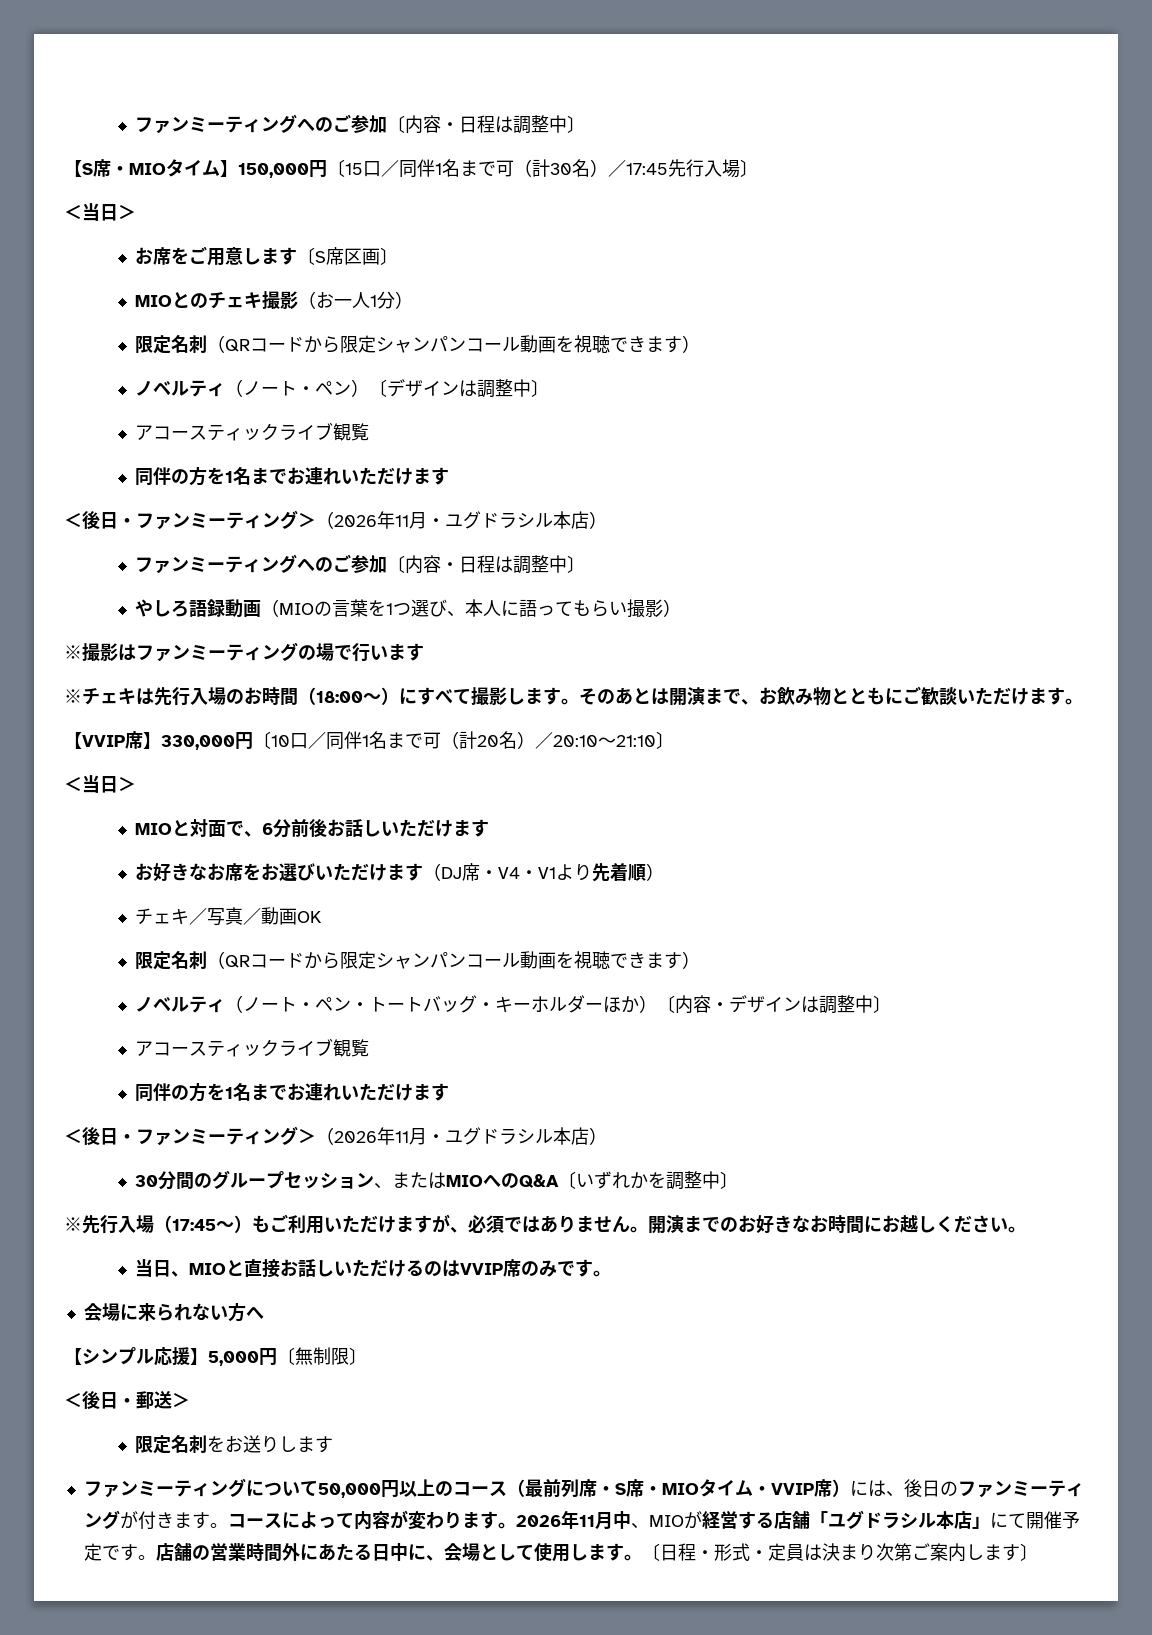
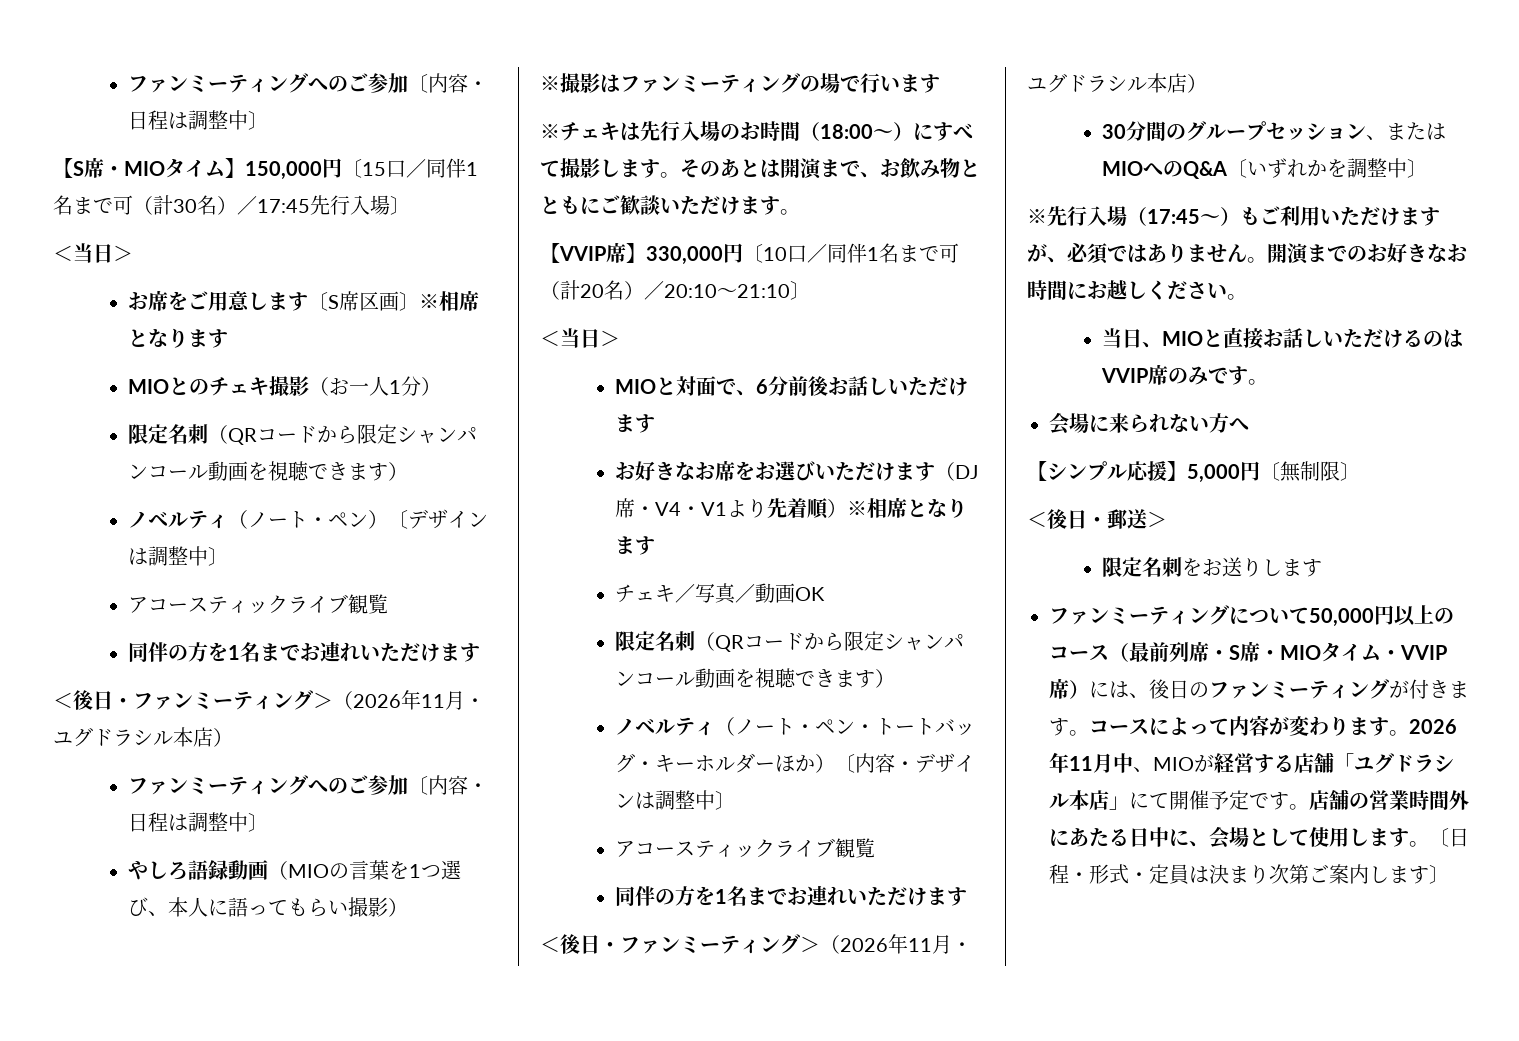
- お席をご用意します〔S席区画〕
+ お席をご用意します〔S席区画〕※相席となります
- お好きなお席をお選びいただけます（DJ席・V4・V1より先着順）
+ お好きなお席をお選びいただけます（DJ席・V4・V1より先着順）※相席となります

